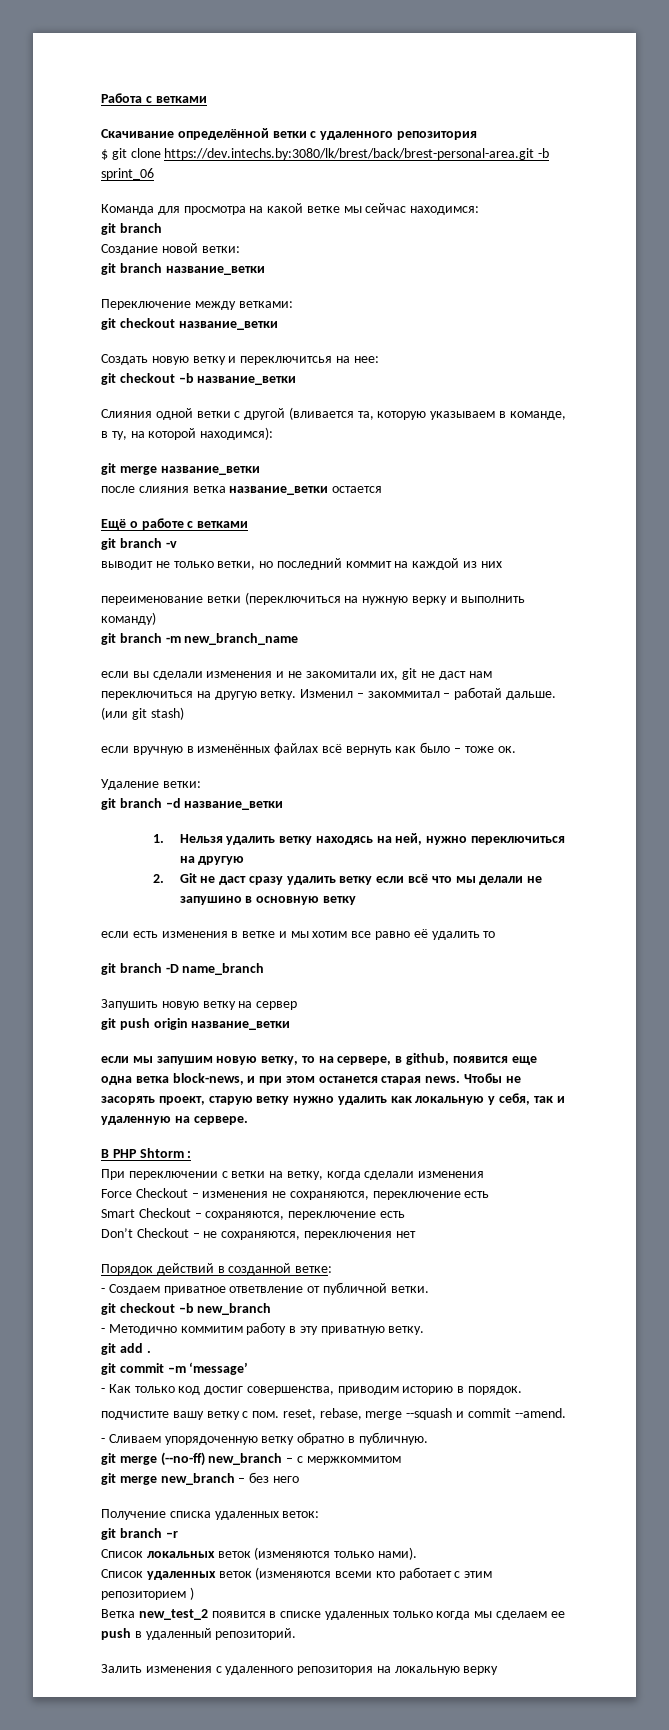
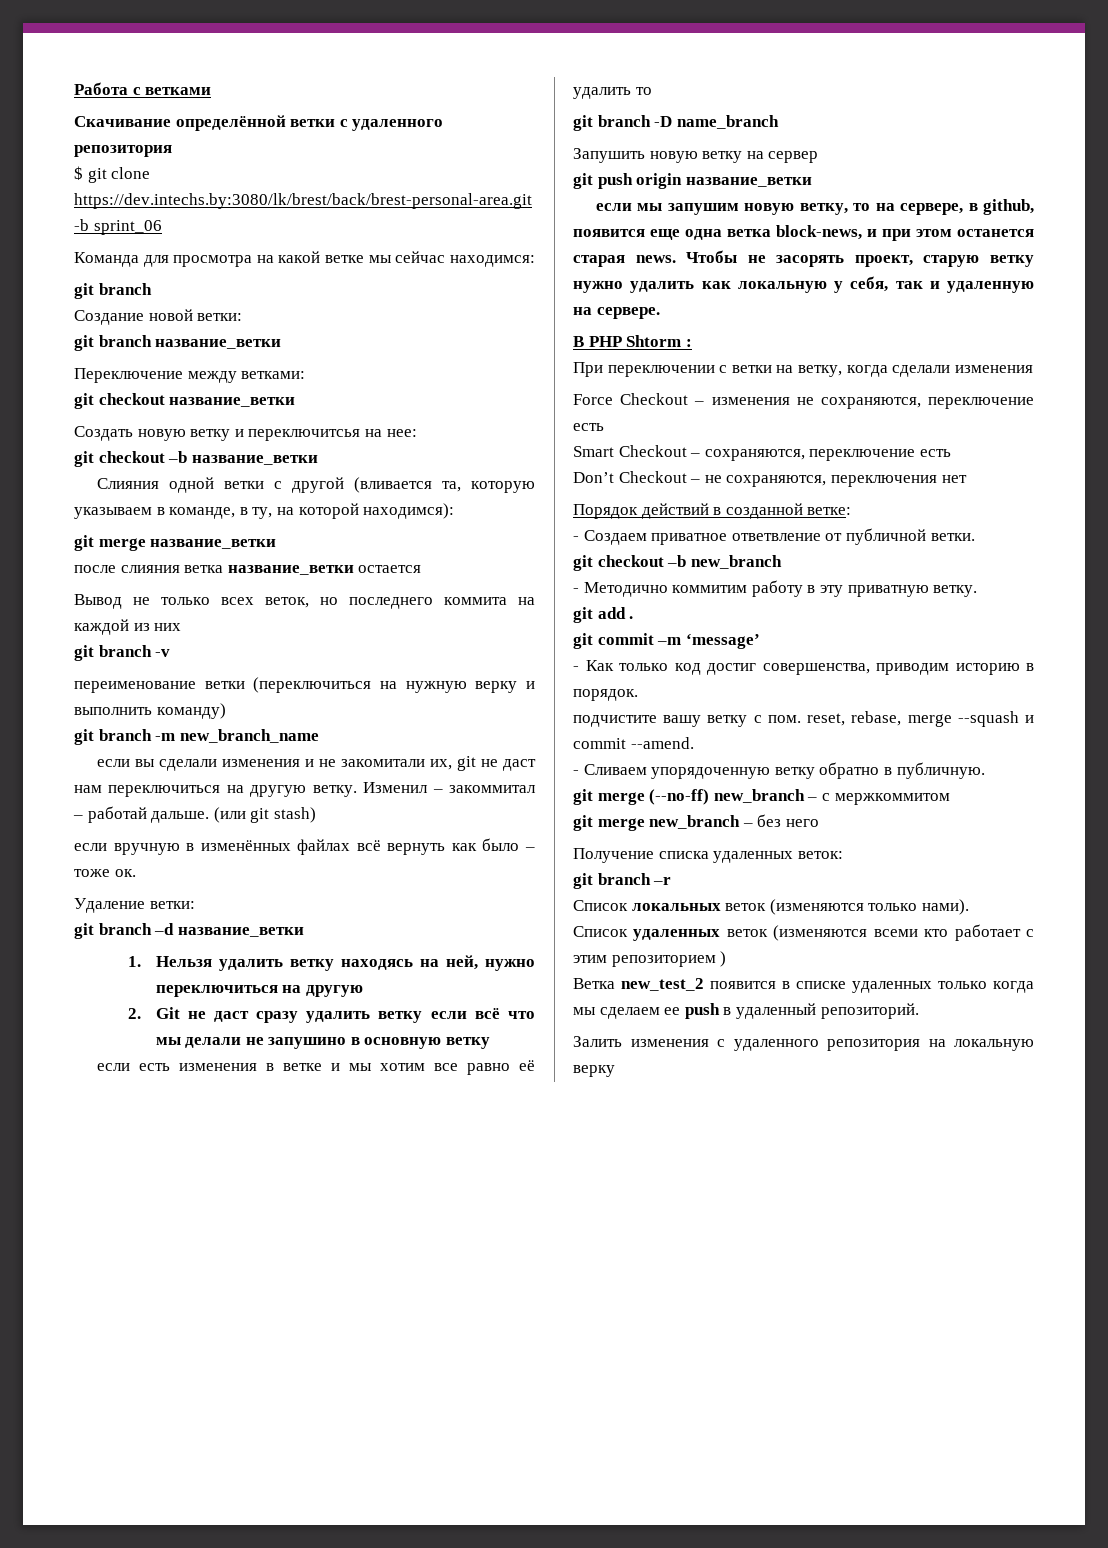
- Ещё о работе с ветками
+ Вывод не только всех веток, но последнего коммита на каждой из них
  git branch -v
- выводит не только ветки, но последний коммит на каждой из них

